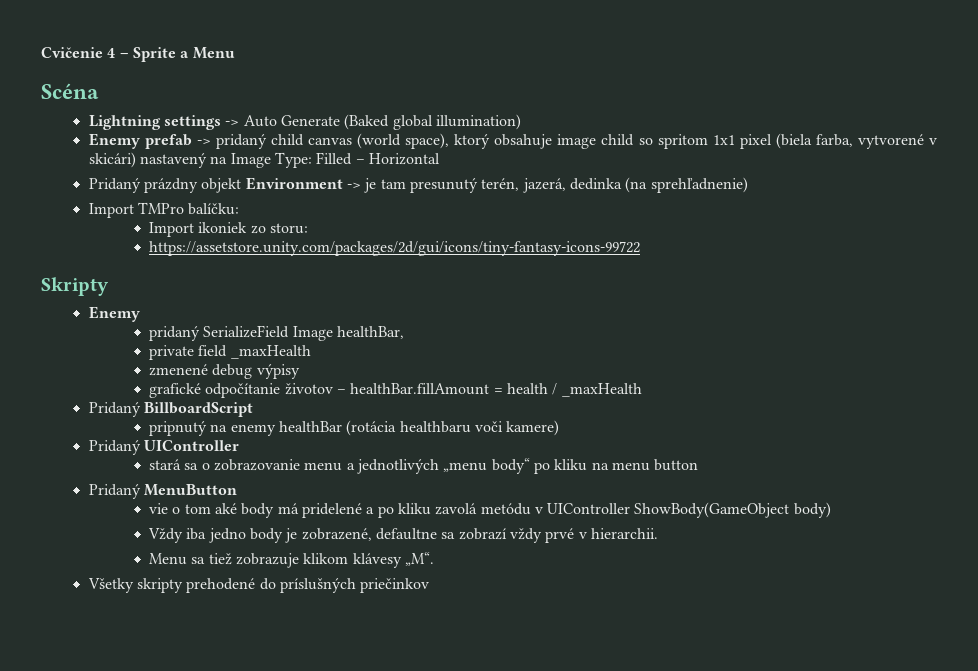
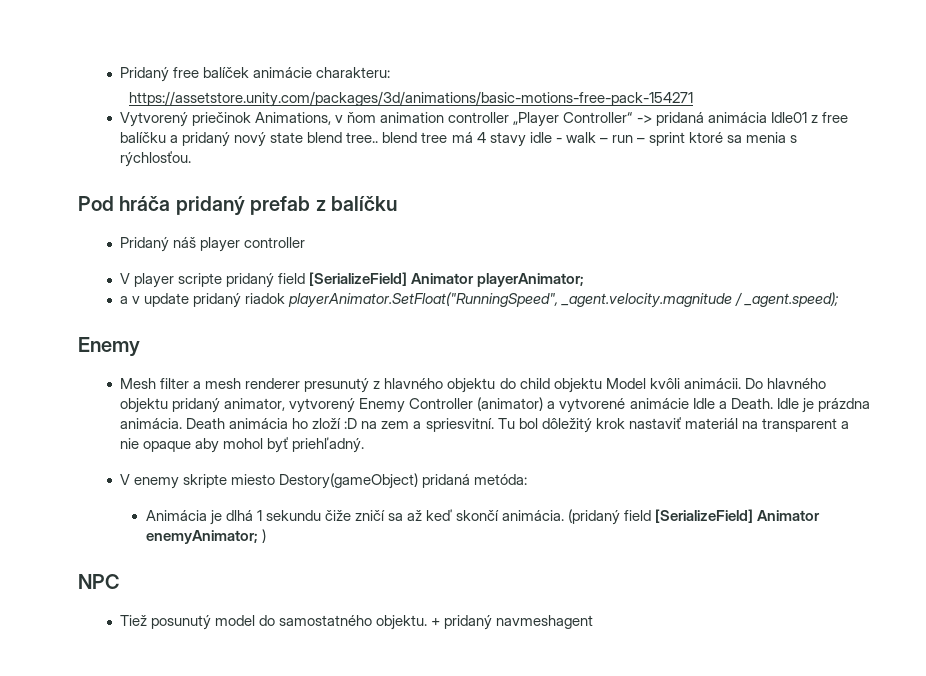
- Cvičenie 4 – Sprite a Menu
- Scéna
- Lightning settings -> Auto Generate (Baked global illumination)
- Enemy prefab -> pridaný child canvas (world space), ktorý obsahuje image child so spritom 1x1 pixel (biela farba, vytvorené v skicári) nastavený na Image Type: Filled – Horizontal
- Pridaný prázdny objekt Environment -> je tam presunutý terén, jazerá, dedinka (na sprehľadnenie)
- Import TMPro balíčku:
- Import ikoniek zo storu:
- https://assetstore.unity.com/packages/2d/gui/icons/tiny-fantasy-icons-99722
- Skripty
+ Pridaný free balíček animácie charakteru:
+ https://assetstore.unity.com/packages/3d/animations/basic-motions-free-pack-154271
+ Vytvorený priečinok Animations, v ňom animation controller „Player Controller“ -> pridaná animácia Idle01 z free balíčku a pridaný nový state blend tree.. blend tree má 4 stavy idle - walk – run – sprint ktoré sa menia s rýchlosťou.
+ Pod hráča pridaný prefab z balíčku
+ Pridaný náš player controller
+ V player scripte pridaný field [SerializeField] Animator playerAnimator;
+ a v update pridaný riadok playerAnimator.SetFloat("RunningSpeed", _agent.velocity.magnitude / _agent.speed);
  Enemy
- pridaný SerializeField Image healthBar,
- private field _maxHealth
- zmenené debug výpisy
- grafické odpočítanie životov – healthBar.fillAmount = health / _maxHealth
- Pridaný BillboardScript
- pripnutý na enemy healthBar (rotácia healthbaru voči kamere)
- Pridaný UIController
- stará sa o zobrazovanie menu a jednotlivých „menu body“ po kliku na menu button
- Pridaný MenuButton
- vie o tom aké body má pridelené a po kliku zavolá metódu v UIController ShowBody(GameObject body)
- Vždy iba jedno body je zobrazené, defaultne sa zobrazí vždy prvé v hierarchii.
- Menu sa tiež zobrazuje klikom klávesy „M“.
- Všetky skripty prehodené do príslušných priečinkov
+ Mesh filter a mesh renderer presunutý z hlavného objektu do child objektu Model kvôli animácii. Do hlavného objektu pridaný animator, vytvorený Enemy Controller (animator) a vytvorené animácie Idle a Death. Idle je prázdna animácia. Death animácia ho zloží :D na zem a spriesvitní. Tu bol dôležitý krok nastaviť materiál na transparent a nie opaque aby mohol byť priehľadný.
+ V enemy skripte miesto Destory(gameObject) pridaná metóda:
+ Animácia je dlhá 1 sekundu čiže zničí sa až keď skončí animácia. (pridaný field [SerializeField] Animator enemyAnimator; )
+ NPC
+ Tiež posunutý model do samostatného objektu. + pridaný navmeshagent

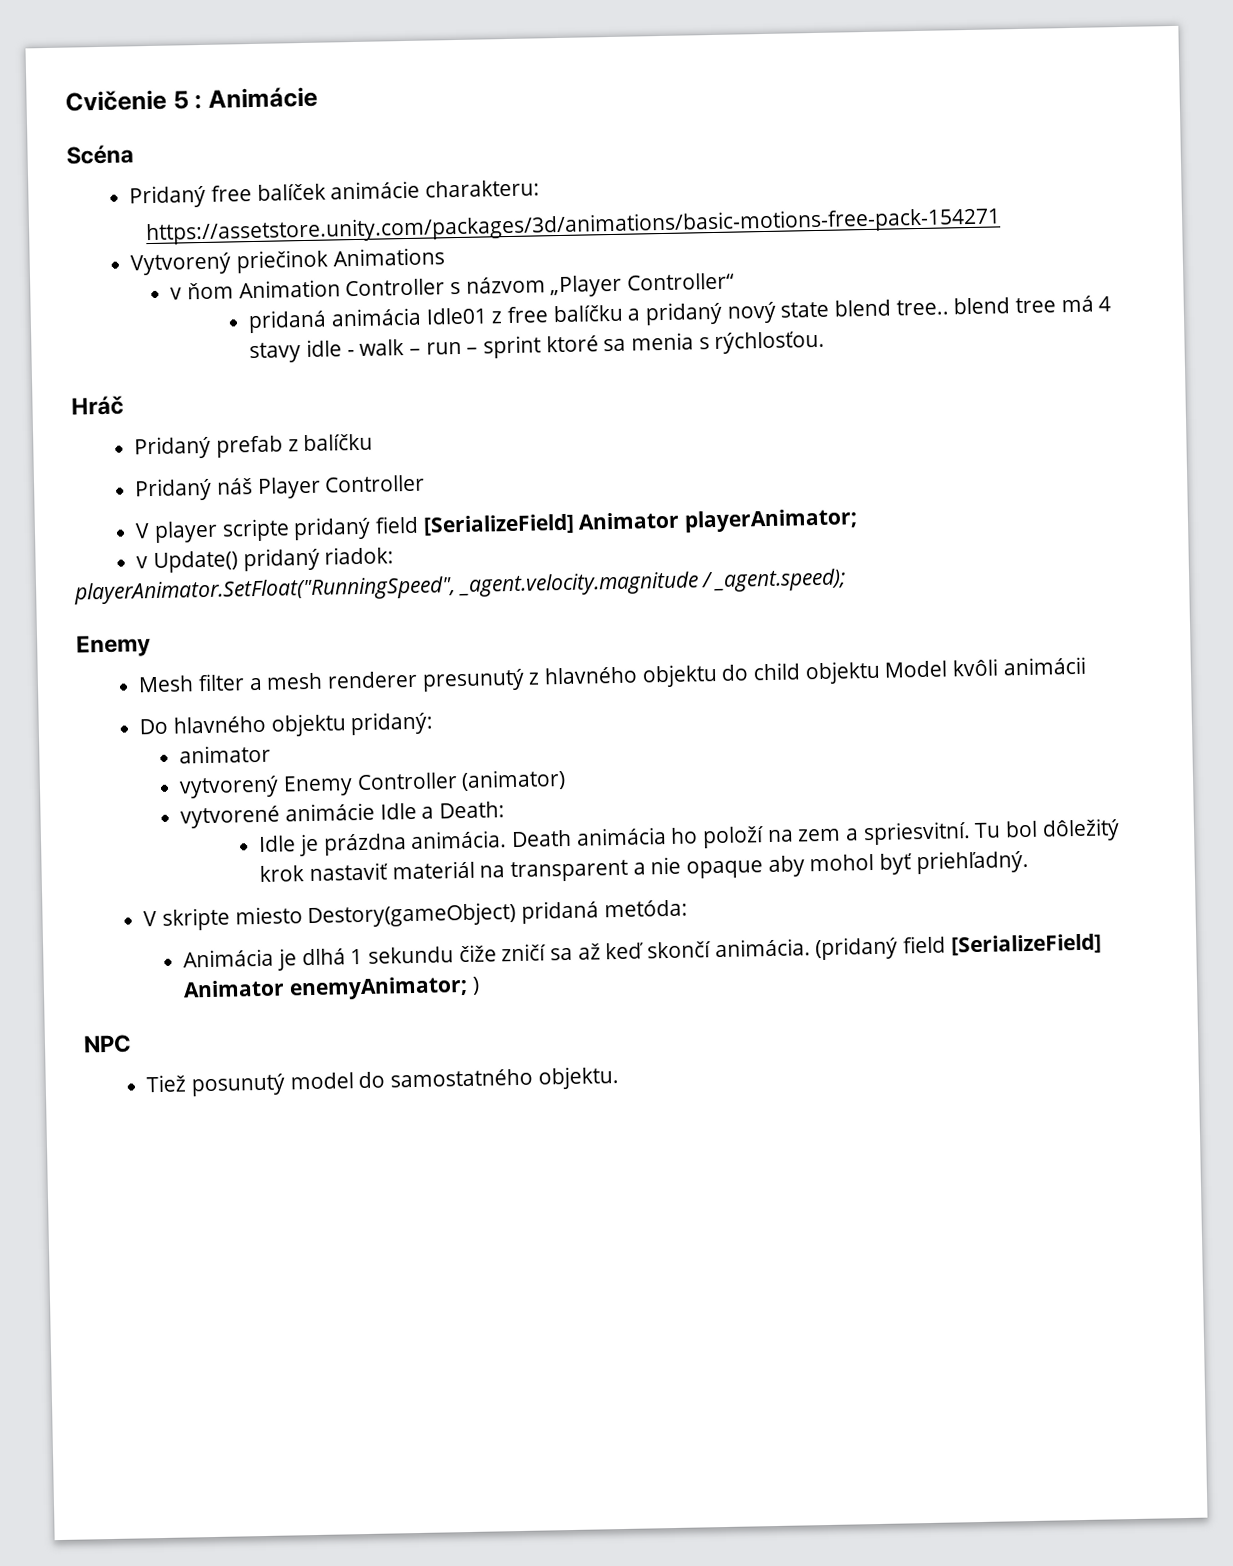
+ Cvičenie 5 : Animácie
+ Scéna
- Vytvorený priečinok Animations, v ňom animation controller „Player Controller“ -> pridaná animácia Idle01 z free balíčku a pridaný nový state blend tree.. blend tree má 4 stavy idle - walk – run – sprint ktoré sa menia s rýchlosťou.
+ Vytvorený priečinok Animations
+ v ňom Animation Controller s názvom „Player Controller“
+ pridaná animácia Idle01 z free balíčku a pridaný nový state blend tree.. blend tree má 4 stavy idle - walk – run – sprint ktoré sa menia s rýchlosťou.
- Pod hráča pridaný prefab z balíčku
+ Hráč
+ Pridaný prefab z balíčku
- Pridaný náš player controller
+ Pridaný náš Player Controller
- a v update pridaný riadok playerAnimator.SetFloat("RunningSpeed", _agent.velocity.magnitude / _agent.speed);
+ v Update() pridaný riadok:
+ playerAnimator.SetFloat("RunningSpeed", _agent.velocity.magnitude / _agent.speed);
- Mesh filter a mesh renderer presunutý z hlavného objektu do child objektu Model kvôli animácii. Do hlavného objektu pridaný animator, vytvorený Enemy Controller (animator) a vytvorené animácie Idle a Death. Idle je prázdna animácia.
+ Mesh filter a mesh renderer presunutý z hlavného objektu do child objektu Model kvôli animácii
+ Do hlavného objektu pridaný:
+ animator
+ vytvorený Enemy Controller (animator)
+ vytvorené animácie Idle a Death:
+ Idle je prázdna animácia.
- Death animácia ho zloží :D na zem a spriesvitní.
+ Death animácia ho položí na zem a spriesvitní.
- V enemy skripte miesto Destory(gameObject) pridaná metóda:
+ V skripte miesto Destory(gameObject) pridaná metóda:
- + pridaný navmeshagent

